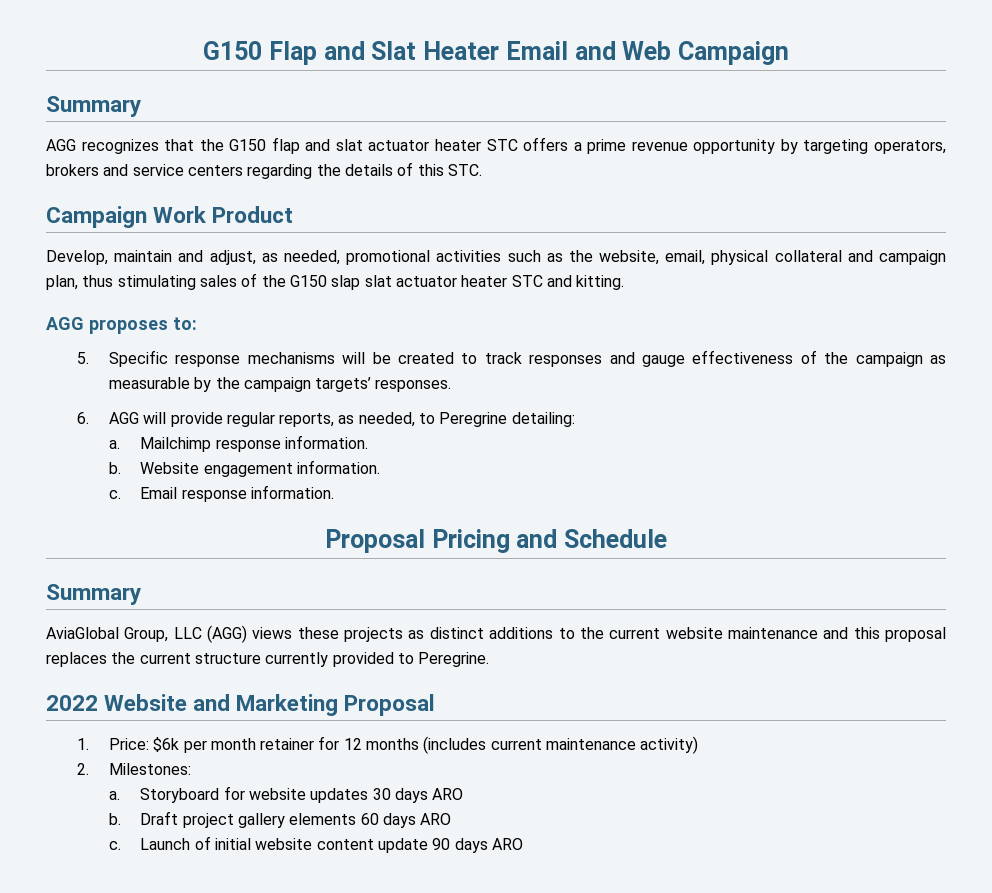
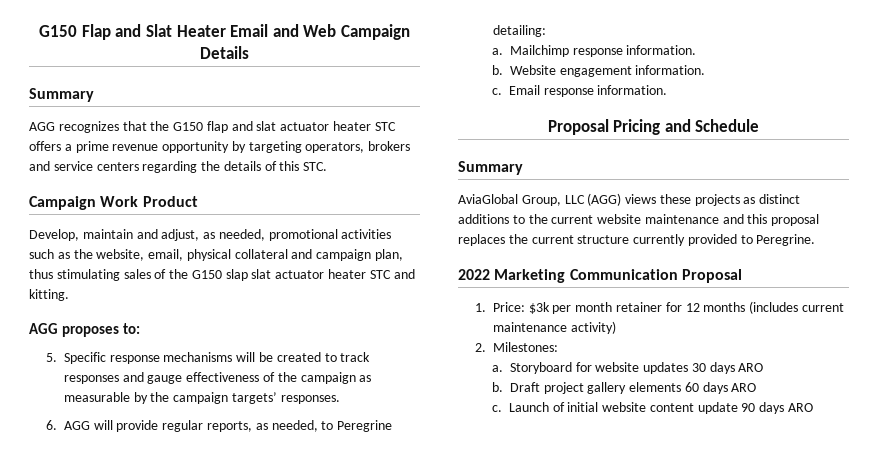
- G150 Flap and Slat Heater Email and Web Campaign
+ G150 Flap and Slat Heater Email and Web Campaign Details
- 2022 Website and Marketing Proposal
+ 2022 Marketing Communication Proposal
- 1. Price: $6k per month retainer for 12 months (includes current maintenance activity)
+ 1. Price: $3k per month retainer for 12 months (includes current maintenance activity)

